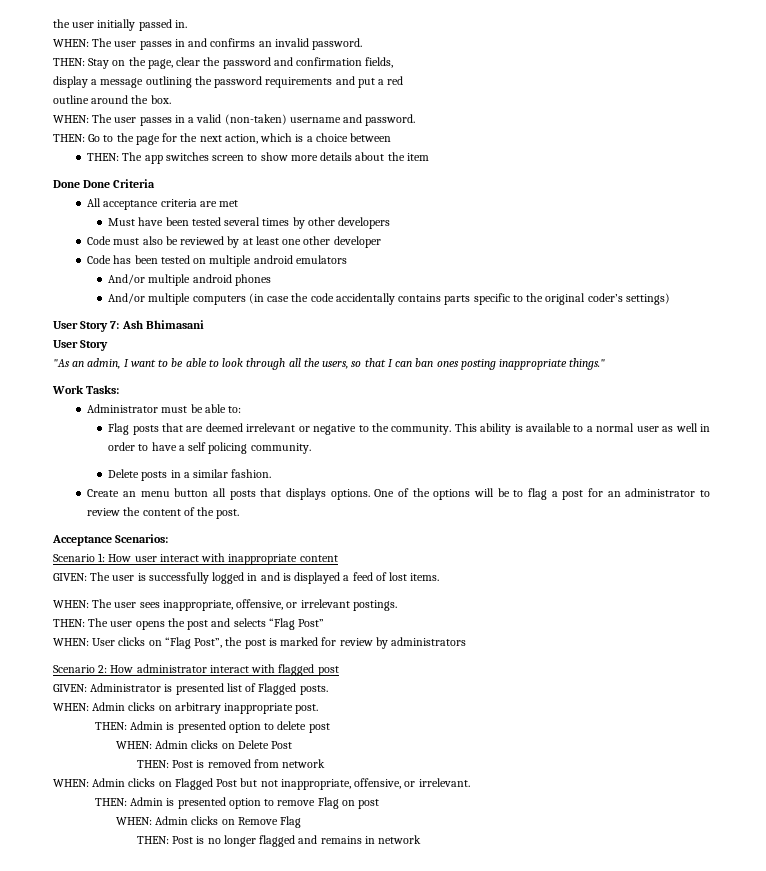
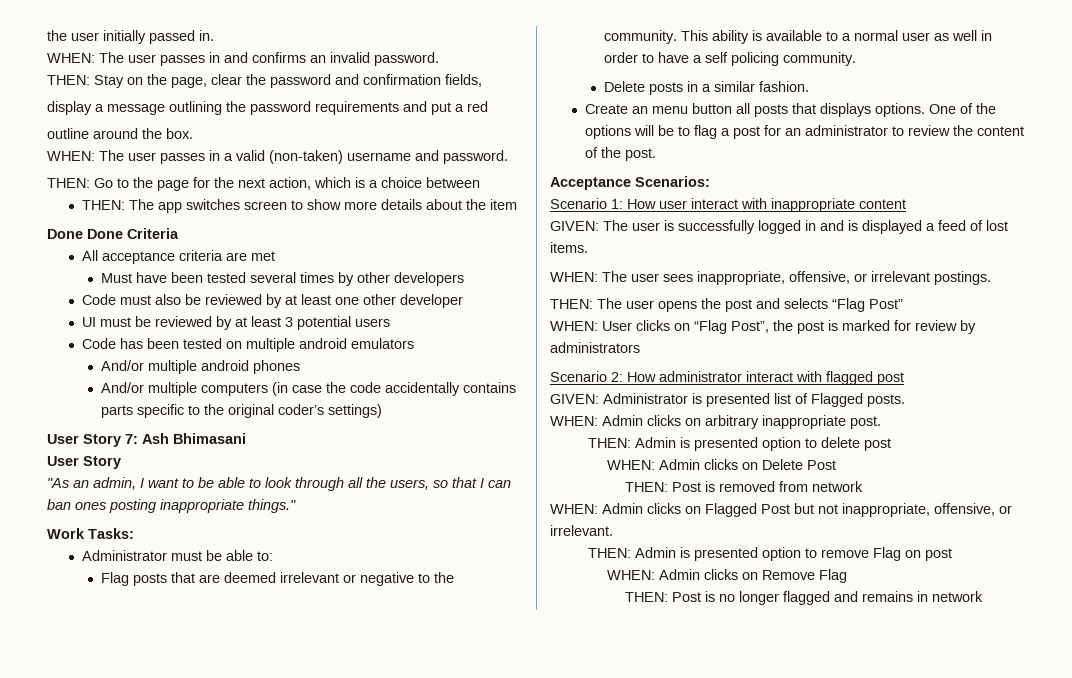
+ UI must be reviewed by at least 3 potential users

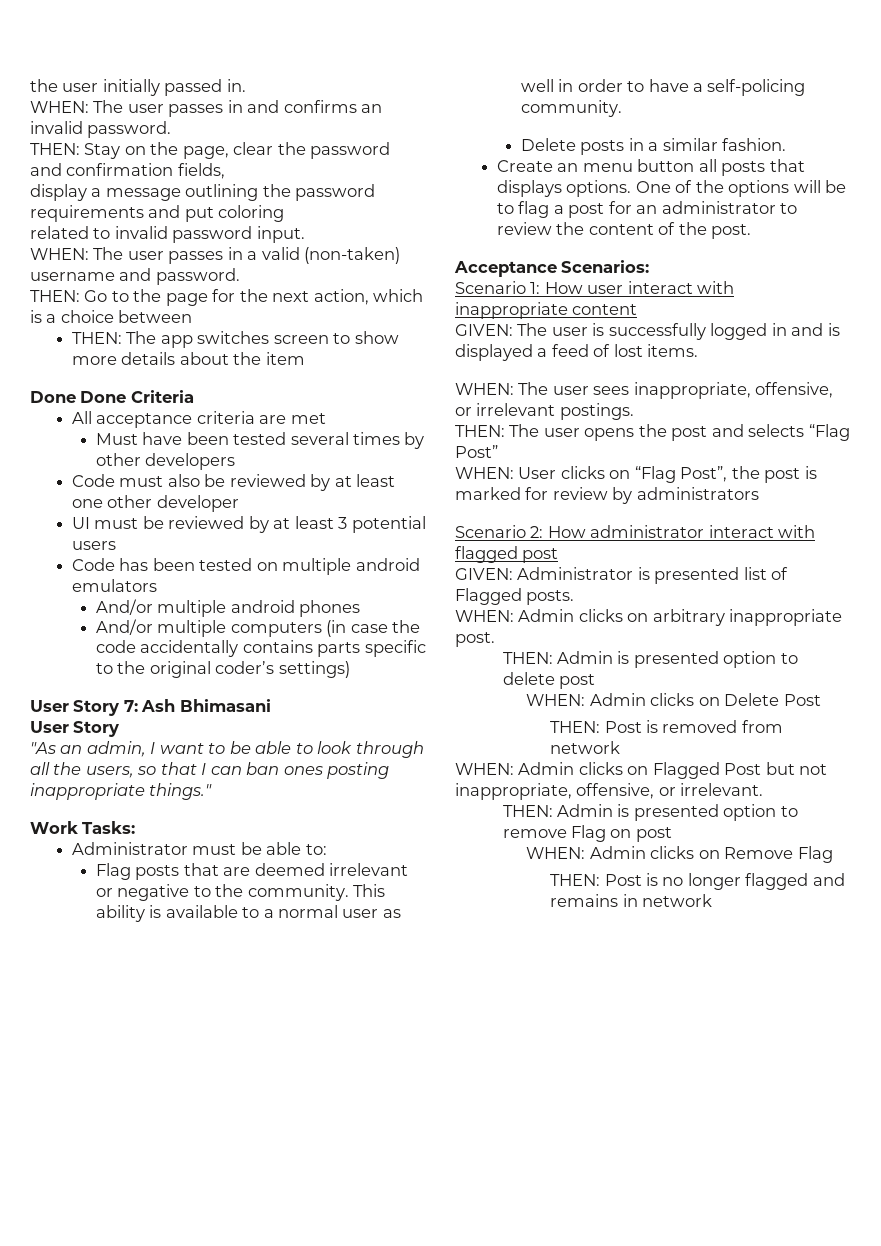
- display a message outlining the password requirements and put a red
- outline around the box.
+ display a message outlining the password requirements and put coloring
+ related to invalid password input.
- This ability is available to a normal user as well in order to have a self policing community.
+ This ability is available to a normal user as well in order to have a self-policing community.

